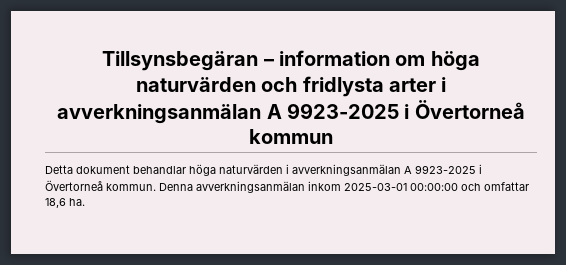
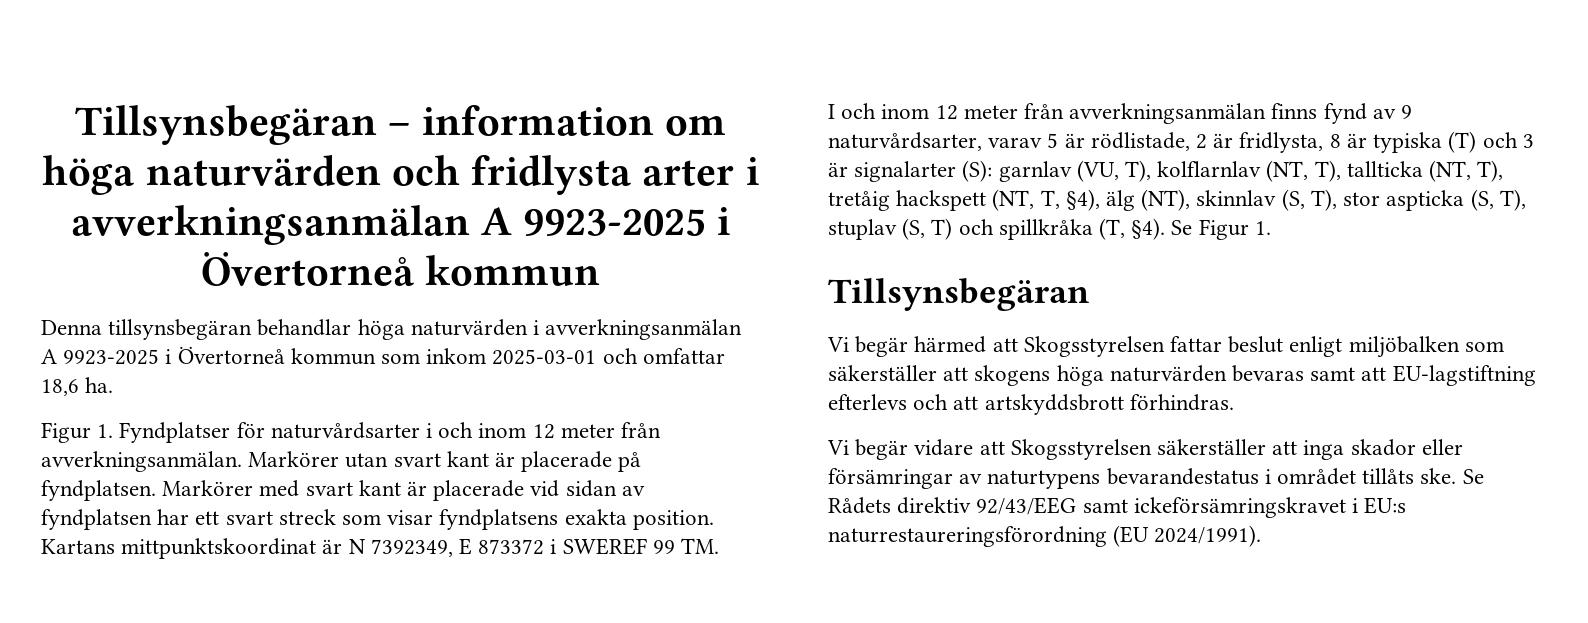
- Detta dokument behandlar höga naturvärden i avverkningsanmälan A 9923-2025 i Övertorneå kommun. Denna avverkningsanmälan inkom 2025-03-01 00:00:00 och omfattar 18,6 ha.
+ Denna tillsynsbegäran behandlar höga naturvärden i avverkningsanmälan A 9923-2025 i Övertorneå kommun som inkom 2025-03-01 och omfattar 18,6 ha.
+ Figur 1. Fyndplatser för naturvårdsarter i och inom 12 meter från avverkningsanmälan. Markörer utan svart kant är placerade på fyndplatsen. Markörer med svart kant är placerade vid sidan av fyndplatsen har ett svart streck som visar fyndplatsens exakta position. Kartans mittpunktskoordinat är N 7392349, E 873372 i SWEREF 99 TM.
+ I och inom 12 meter från avverkningsanmälan finns fynd av 9 naturvårdsarter, varav 5 är rödlistade, 2 är fridlysta, 8 är typiska (T) och 3 är signalarter (S): garnlav (VU, T), kolflarnlav (NT, T), tallticka (NT, T), tretåig hackspett (NT, T, §4), älg (NT), skinnlav (S, T), stor aspticka (S, T), stuplav (S, T) och spillkråka (T, §4). Se Figur 1.
+ Tillsynsbegäran
+ Vi begär härmed att Skogsstyrelsen fattar beslut enligt miljöbalken som säkerställer att skogens höga naturvärden bevaras samt att EU-lagstiftning efterlevs och att artskyddsbrott förhindras.
+ Vi begär vidare att Skogsstyrelsen säkerställer att inga skador eller försämringar av naturtypens bevarandestatus i området tillåts ske. Se Rådets direktiv 92/43/EEG samt ickeförsämringskravet i EU:s naturrestaureringsförordning (EU 2024/1991).

